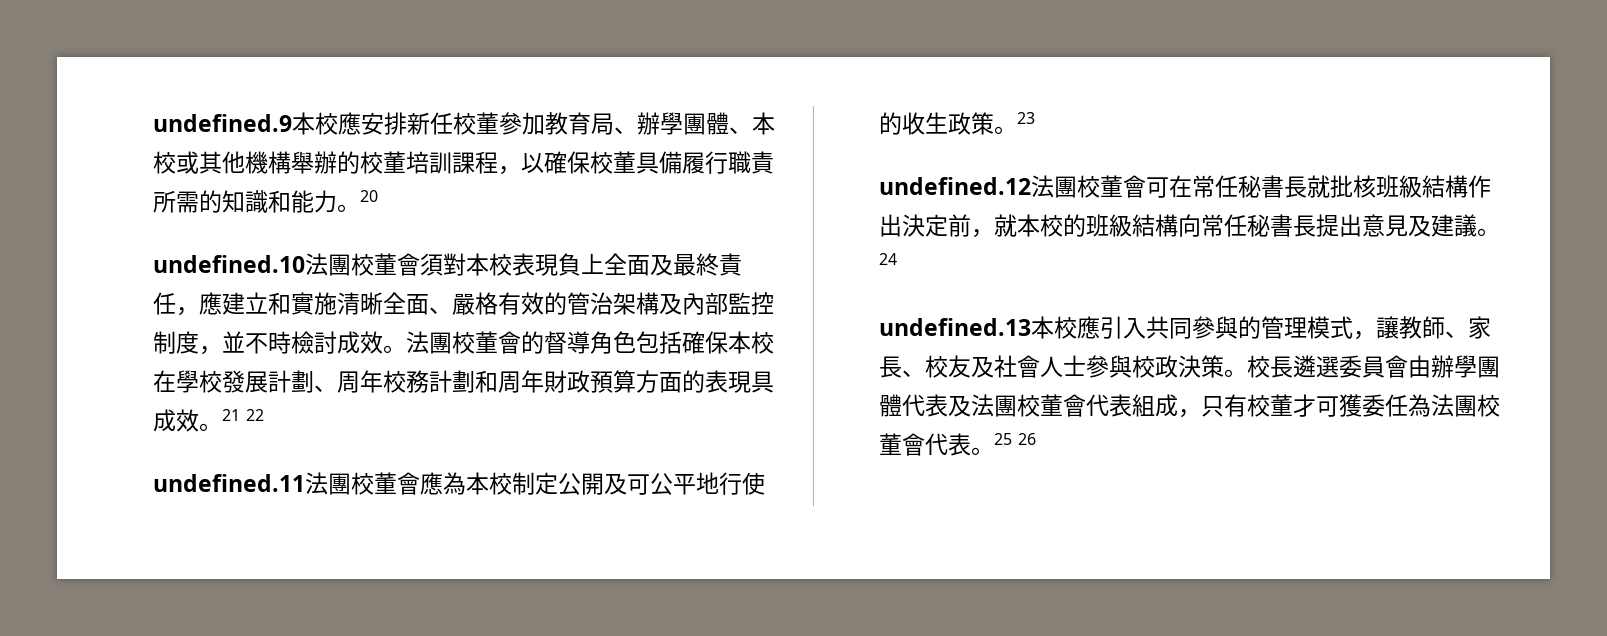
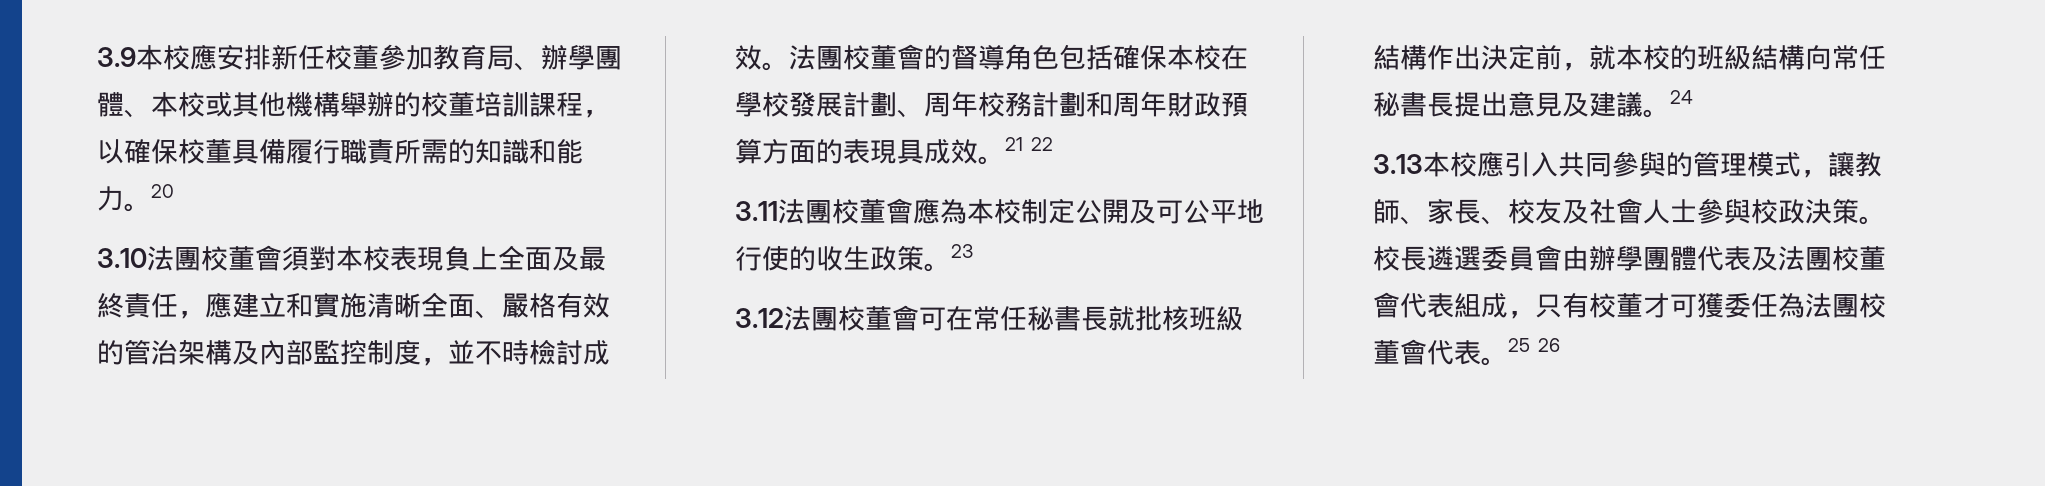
- undefined.9本校應安排新任校董參加教育局、辦學團體、本校或其他機構舉辦的校董培訓課程，以確保校董具備履行職責所需的知識和能力。
+ 3.9本校應安排新任校董參加教育局、辦學團體、本校或其他機構舉辦的校董培訓課程，以確保校董具備履行職責所需的知識和能力。
- undefined.10法團校董會須對本校表現負上全面及最終責任，應建立和實施清晰全面、嚴格有效的管治架構及內部監控制度，並不時檢討成效。
+ 3.10法團校董會須對本校表現負上全面及最終責任，應建立和實施清晰全面、嚴格有效的管治架構及內部監控制度，並不時檢討成效。
- undefined.11法團校董會應為本校制定公開及可公平地行使的收生政策。
+ 3.11法團校董會應為本校制定公開及可公平地行使的收生政策。
- undefined.12法團校董會可在常任秘書長就批核班級結構作出決定前，就本校的班級結構向常任秘書長提出意見及建議。
+ 3.12法團校董會可在常任秘書長就批核班級結構作出決定前，就本校的班級結構向常任秘書長提出意見及建議。
- undefined.13本校應引入共同參與的管理模式，讓教師、家長、校友及社會人士參與校政決策。
+ 3.13本校應引入共同參與的管理模式，讓教師、家長、校友及社會人士參與校政決策。

